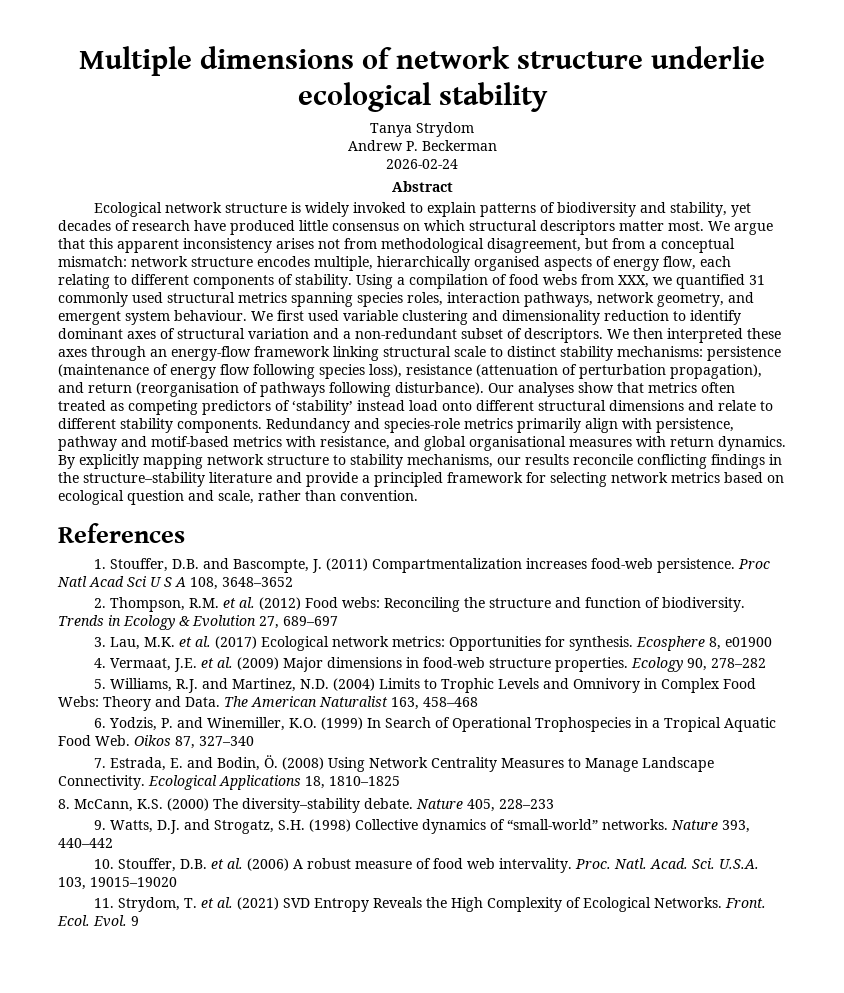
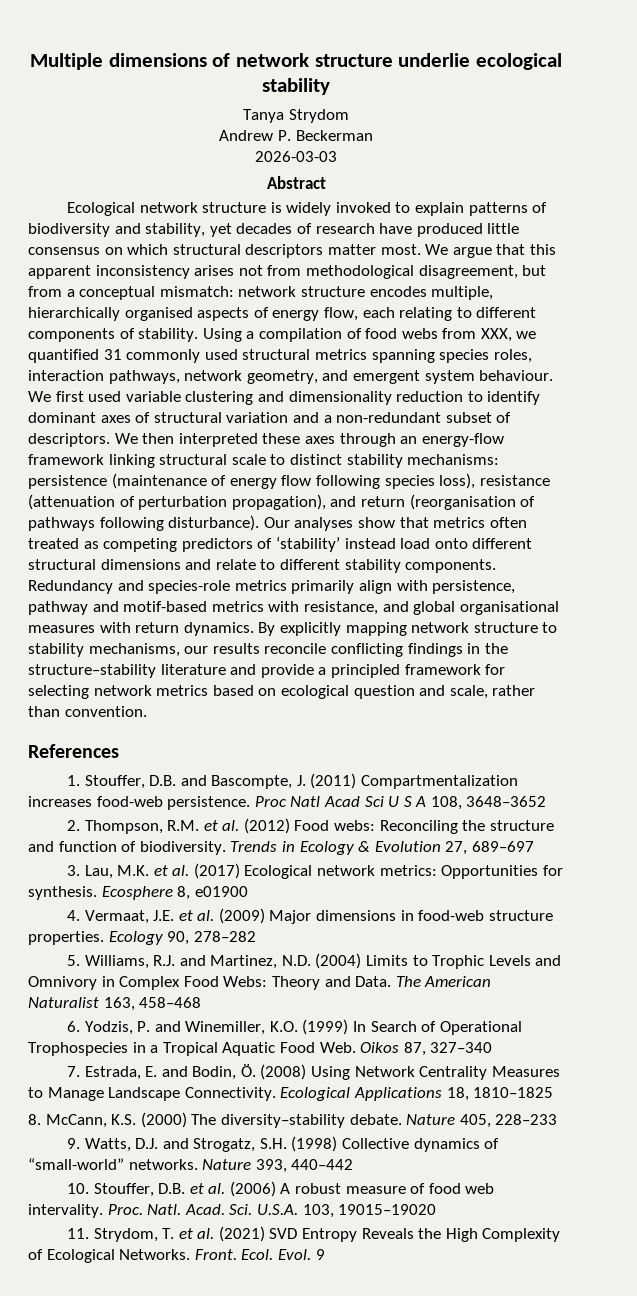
- 2026-02-24
+ 2026-03-03

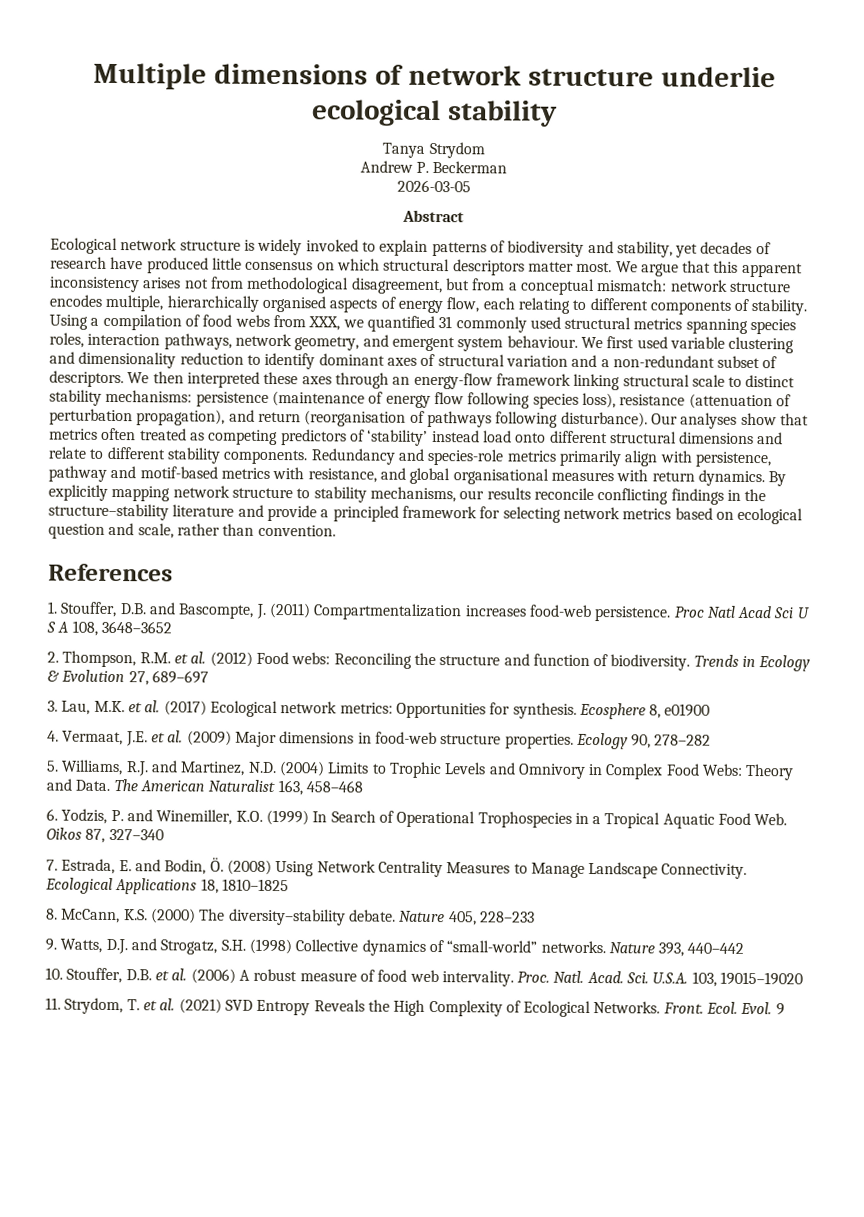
- 2026-03-03
+ 2026-03-05

